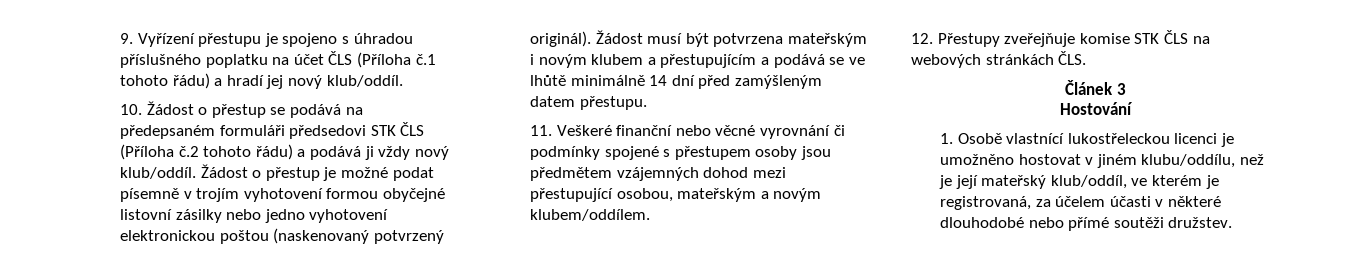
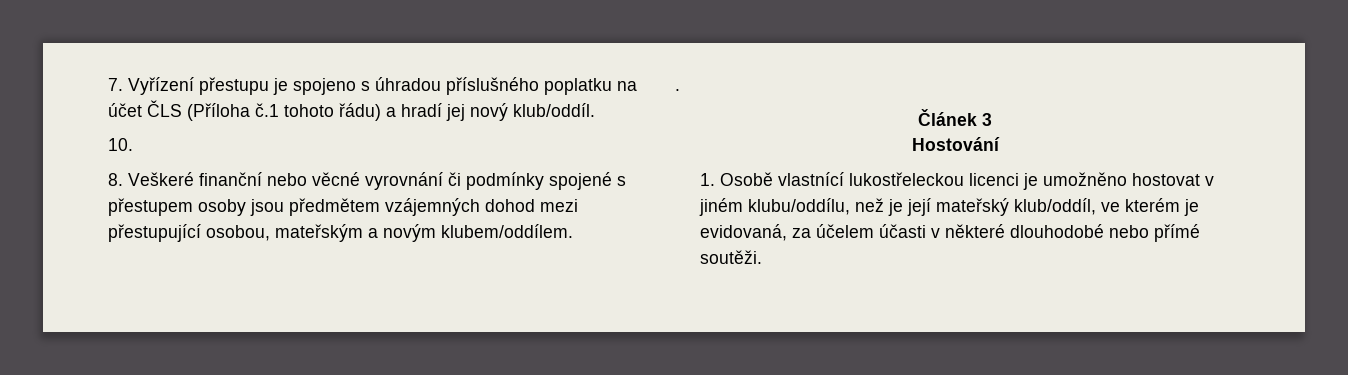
- 9. Vyřízení přestupu je spojeno s úhradou příslušného poplatku na účet ČLS (Příloha č.1 tohoto řádu) a hradí jej nový klub/oddíl.
+ 7. Vyřízení přestupu je spojeno s úhradou příslušného poplatku na účet ČLS (Příloha č.1 tohoto řádu) a hradí jej nový klub/oddíl.
- 10. Žádost o přestup se podává na předepsaném formuláři předsedovi STK ČLS (Příloha č.2 tohoto řádu) a podává ji vždy nový klub/oddíl. Žádost o přestup je možné podat písemně v trojím vyhotovení formou obyčejné listovní zásilky nebo jedno vyhotovení elektronickou poštou (naskenovaný potvrzený originál). Žádost musí být potvrzena mateřským i novým klubem a přestupujícím a podává se ve lhůtě minimálně 14 dní před zamýšleným datem přestupu.
- 11. Veškeré finanční nebo věcné vyrovnání či podmínky spojené s přestupem osoby jsou předmětem vzájemných dohod mezi přestupující osobou, mateřským a novým klubem/oddílem.
+ 10.
+ 8. Veškeré finanční nebo věcné vyrovnání či podmínky spojené s přestupem osoby jsou předmětem vzájemných dohod mezi přestupující osobou, mateřským a novým klubem/oddílem.
- 12. Přestupy zveřejňuje komise STK ČLS na webových stránkách ČLS.
+ .
- 1. Osobě vlastnící lukostřeleckou licenci je umožněno hostovat v jiném klubu/oddílu, než je její mateřský klub/oddíl, ve kterém je registrovaná, za účelem účasti v některé dlouhodobé nebo přímé soutěži družstev.
+ 1. Osobě vlastnící lukostřeleckou licenci je umožněno hostovat v jiném klubu/oddílu, než je její mateřský klub/oddíl, ve kterém je evidovaná, za účelem účasti v některé dlouhodobé nebo přímé soutěži.

